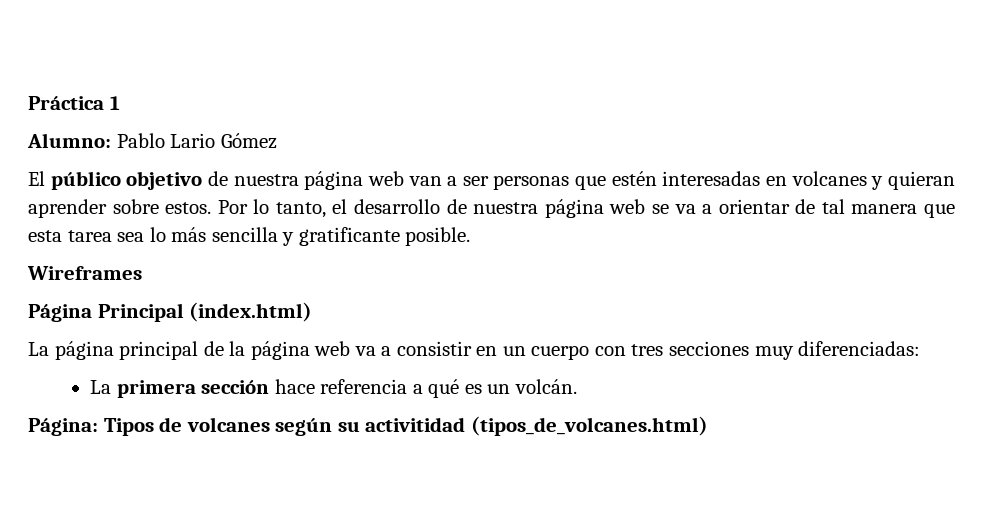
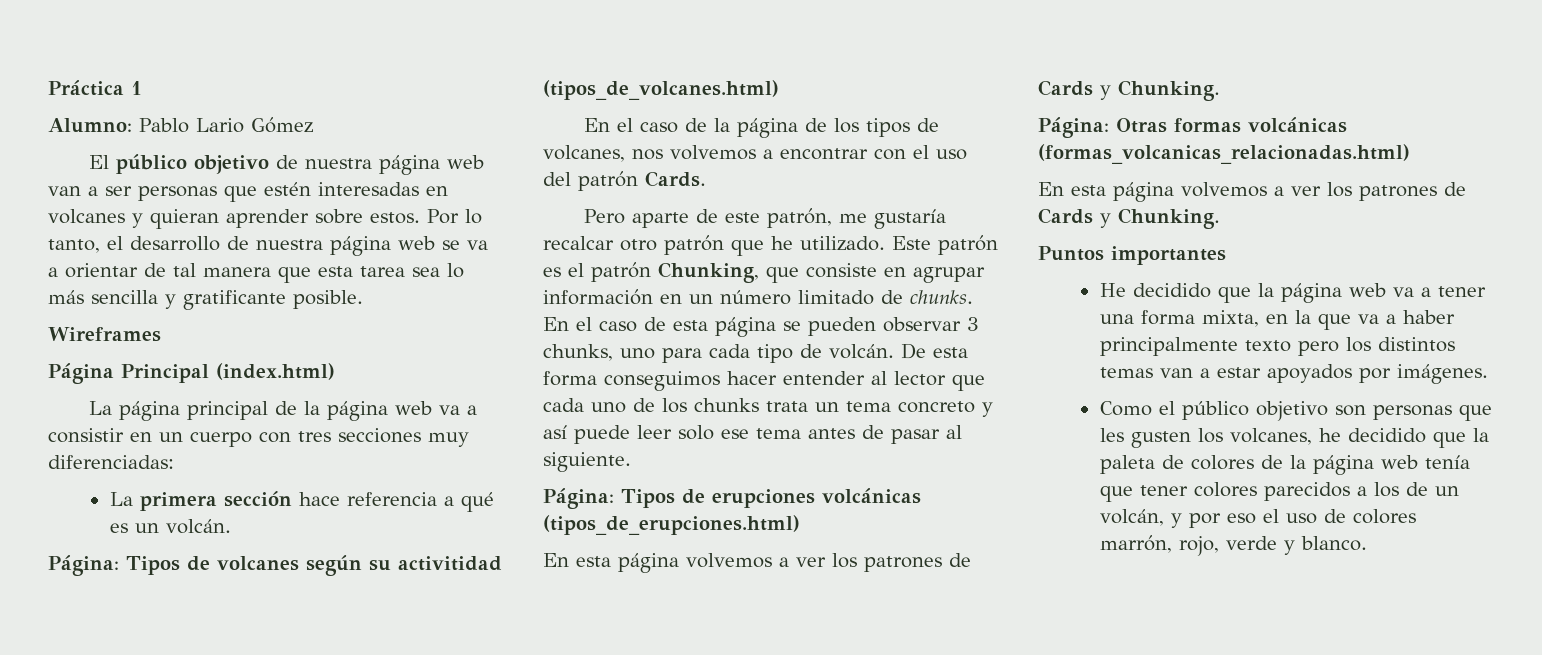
+ En el caso de la página de los tipos de volcanes, nos volvemos a encontrar con el uso del patrón Cards.
+ Pero aparte de este patrón, me gustaría recalcar otro patrón que he utilizado. Este patrón es el patrón Chunking, que consiste en agrupar información en un número limitado de chunks. En el caso de esta página se pueden observar 3 chunks, uno para cada tipo de volcán. De esta forma conseguimos hacer entender al lector que cada uno de los chunks trata un tema concreto y así puede leer solo ese tema antes de pasar al siguiente.
+ Página: Tipos de erupciones volcánicas (tipos_de_erupciones.html)
+ En esta página volvemos a ver los patrones de Cards y Chunking.
+ Página: Otras formas volcánicas (formas_volcanicas_relacionadas.html)
+ En esta página volvemos a ver los patrones de Cards y Chunking.
+ Puntos importantes
+ He decidido que la página web va a tener una forma mixta, en la que va a haber principalmente texto pero los distintos temas van a estar apoyados por imágenes.
+ Como el público objetivo son personas que les gusten los volcanes, he decidido que la paleta de colores de la página web tenía que tener colores parecidos a los de un volcán, y por eso el uso de colores marrón, rojo, verde y blanco.

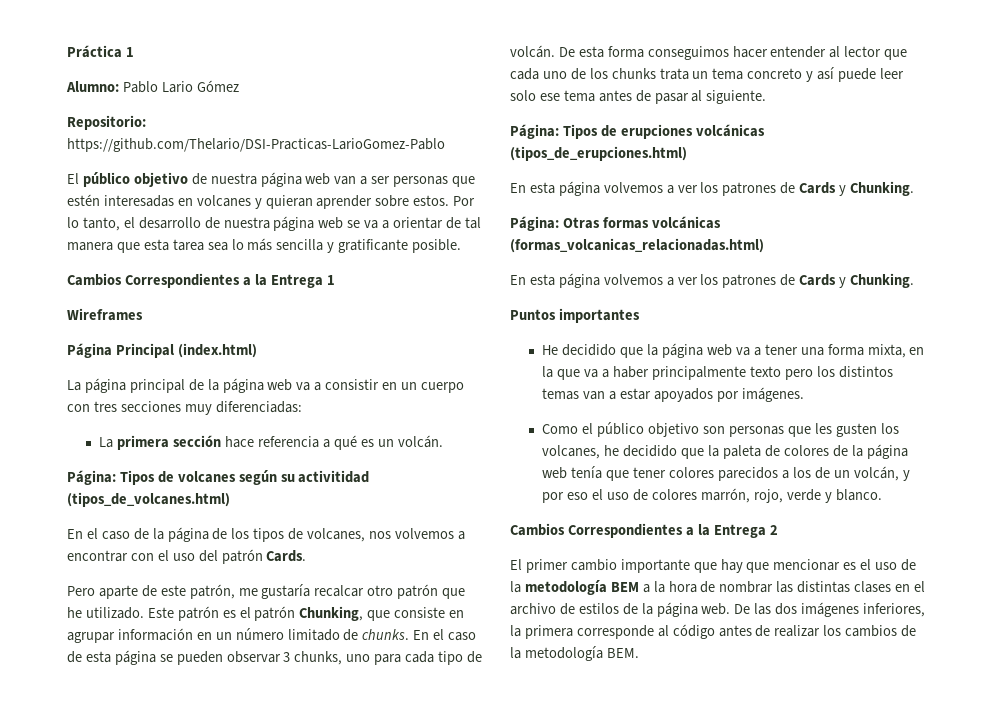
+ Repositorio: https://github.com/Thelario/DSI-Practicas-LarioGomez-Pablo
+ Cambios Correspondientes a la Entrega 1
+ Cambios Correspondientes a la Entrega 2
+ El primer cambio importante que hay que mencionar es el uso de la metodología BEM a la hora de nombrar las distintas clases en el archivo de estilos de la página web. De las dos imágenes inferiores, la primera corresponde al código antes de realizar los cambios de la metodología BEM.

